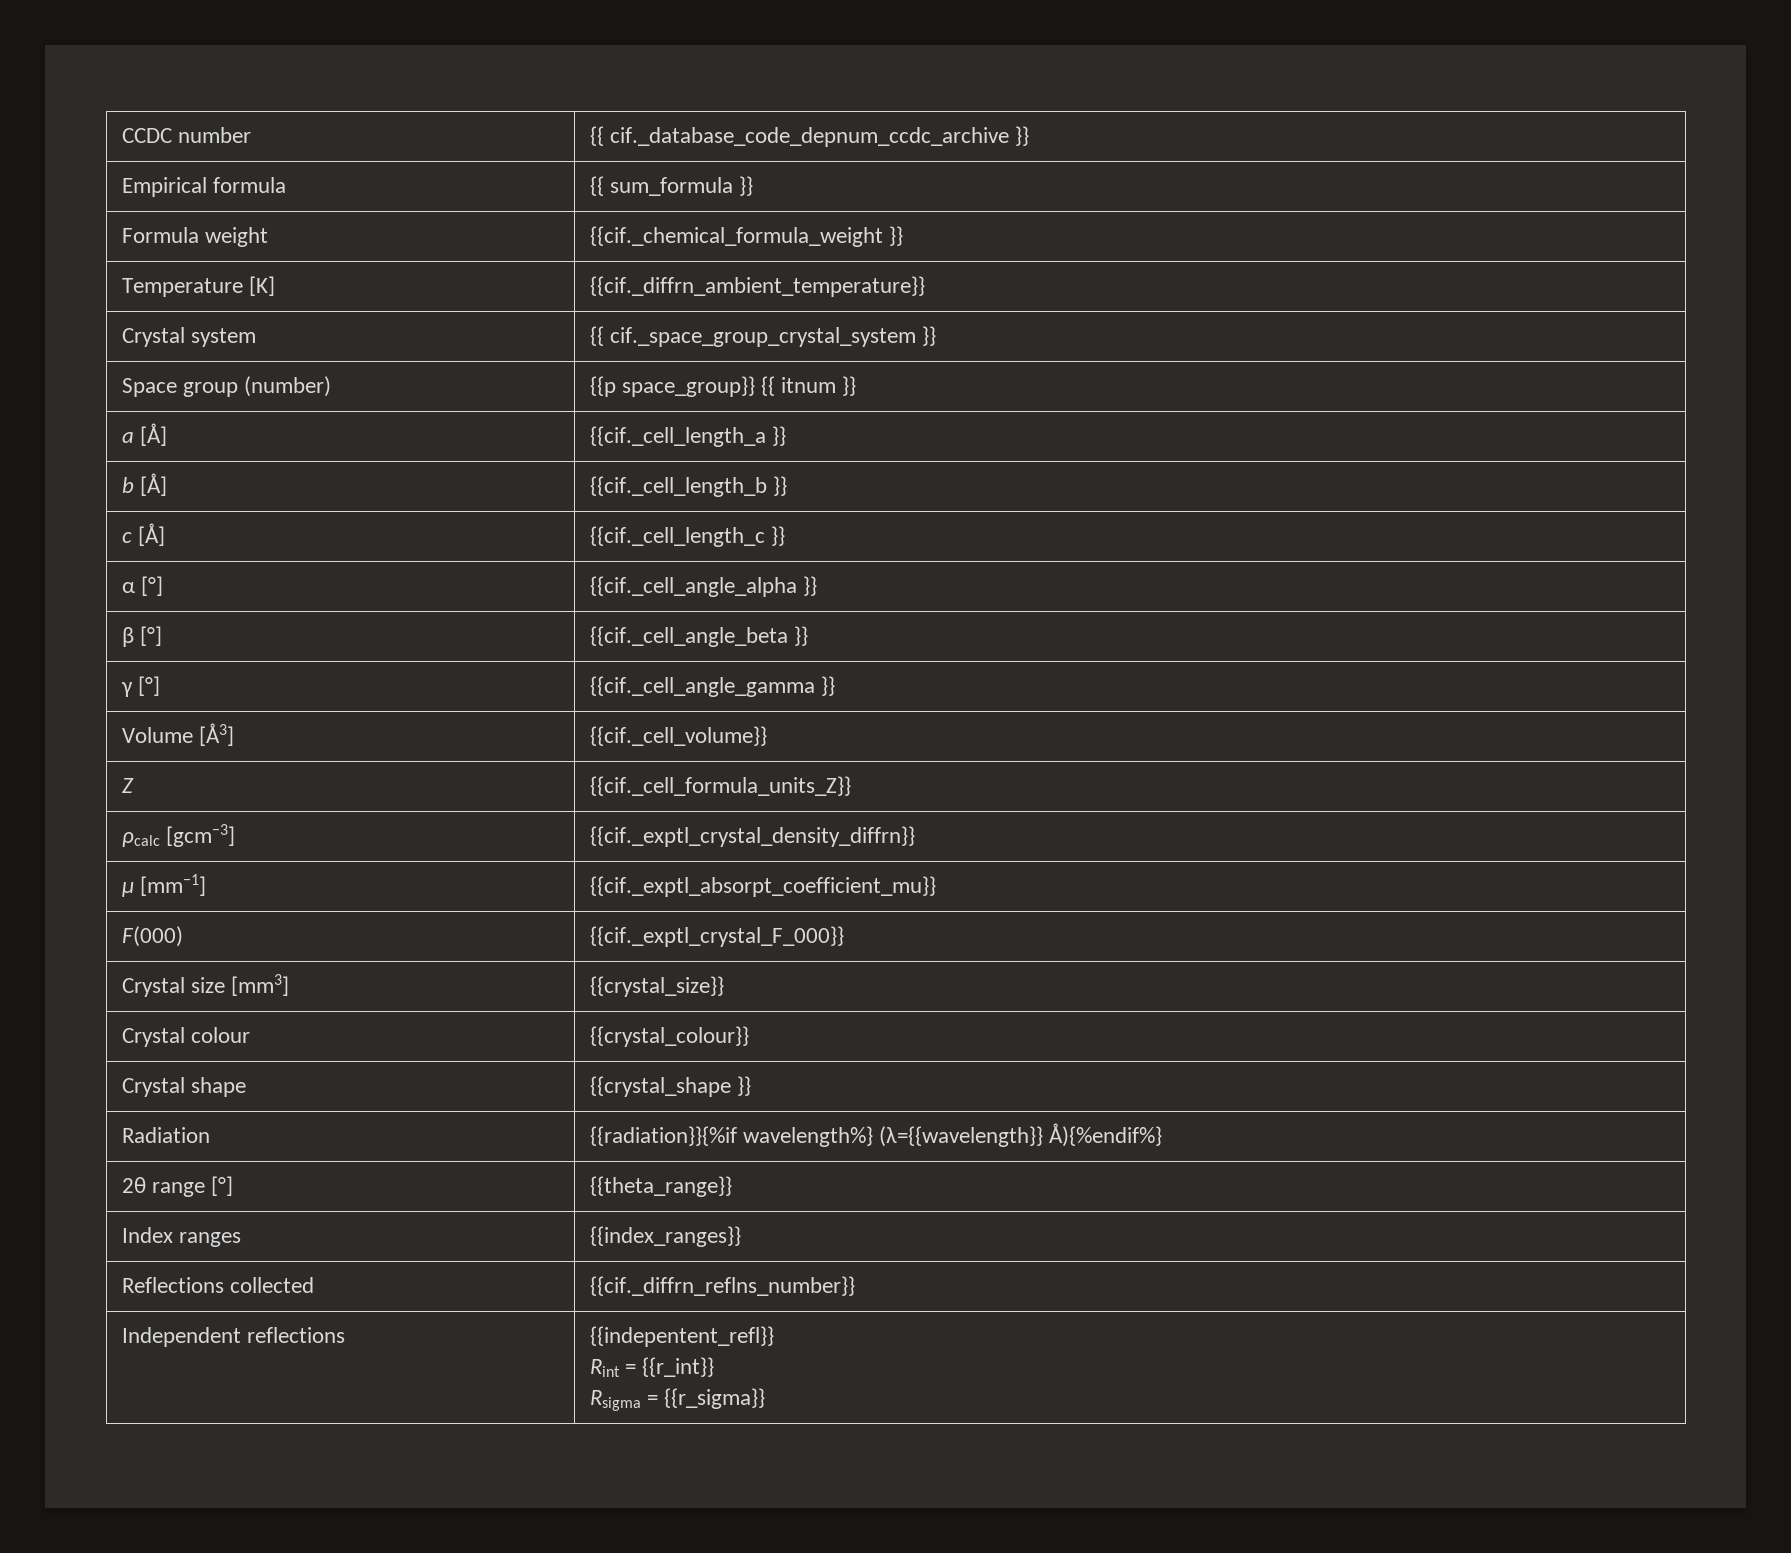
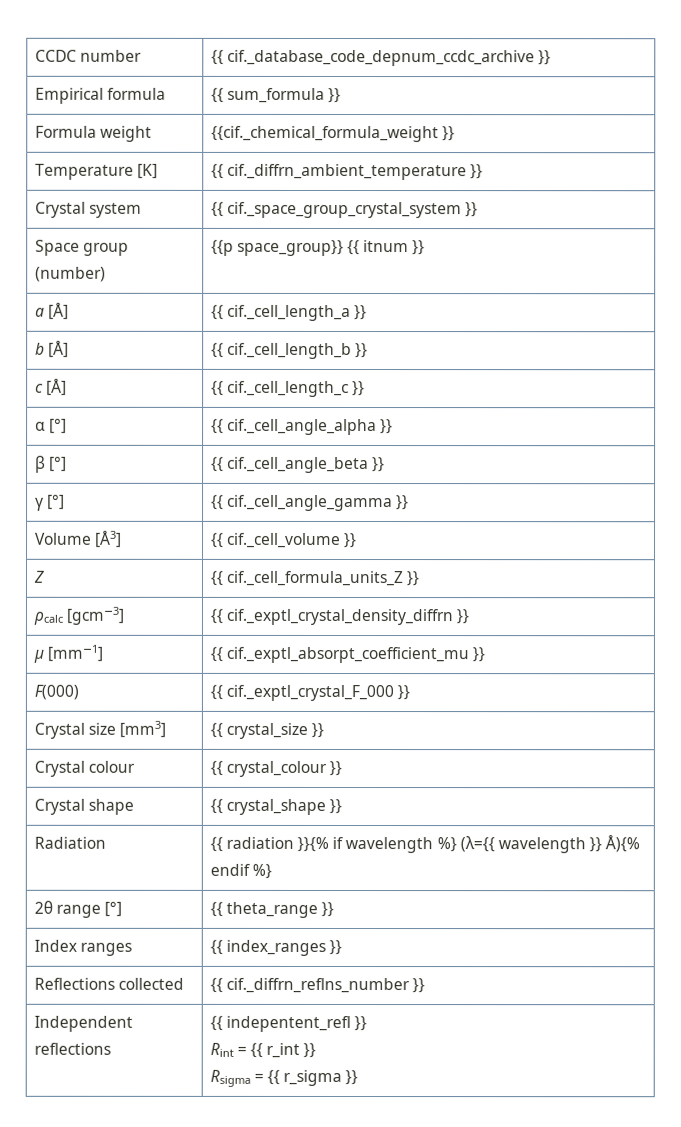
- Temperature [K] | {{cif._diffrn_ambient_temperature}}
+ Temperature [K] | {{ cif._diffrn_ambient_temperature }}
- a [Å] | {{cif._cell_length_a }}
+ a [Å] | {{ cif._cell_length_a }}
- b [Å] | {{cif._cell_length_b }}
+ b [Å] | {{ cif._cell_length_b }}
- c [Å] | {{cif._cell_length_c }}
+ c [Å] | {{ cif._cell_length_c }}
- α [°] | {{cif._cell_angle_alpha }}
+ α [°] | {{ cif._cell_angle_alpha }}
- β [°] | {{cif._cell_angle_beta }}
+ β [°] | {{ cif._cell_angle_beta }}
- γ [°] | {{cif._cell_angle_gamma }}
+ γ [°] | {{ cif._cell_angle_gamma }}
- Volume [Å3] | {{cif._cell_volume}}
- Z | {{cif._cell_formula_units_Z}}
+ Volume [Å3] | {{ cif._cell_volume }}
+ Z | {{ cif._cell_formula_units_Z }}
- ρcalc [gcm−3] | {{cif._exptl_crystal_density_diffrn}}
+ ρcalc [gcm−3] | {{ cif._exptl_crystal_density_diffrn }}
- μ [mm−1] | {{cif._exptl_absorpt_coefficient_mu}}
- F(000) | {{cif._exptl_crystal_F_000}}
+ μ [mm−1] | {{ cif._exptl_absorpt_coefficient_mu }}
+ F(000) | {{ cif._exptl_crystal_F_000 }}
- Crystal size [mm3] | {{crystal_size}}
+ Crystal size [mm3] | {{ crystal_size }}
- Crystal colour | {{crystal_colour}}
+ Crystal colour | {{ crystal_colour }}
- Crystal shape | {{crystal_shape }}
+ Crystal shape | {{ crystal_shape }}
- Radiation | {{radiation}}{%if wavelength%} (λ={{wavelength}} Å){%endif%}
+ Radiation | {{ radiation }}{% if wavelength %} (λ={{ wavelength }} Å){% endif %}
- 2θ range [°] | {{theta_range}}
+ 2θ range [°] | {{ theta_range }}
- Index ranges | {{index_ranges}}
+ Index ranges | {{ index_ranges }}
- Reflections collected | {{cif._diffrn_reflns_number}}
+ Reflections collected | {{ cif._diffrn_reflns_number }}
- Independent reflections | {{indepentent_refl}}
- Rint = {{r_int}}
- Rsigma = {{r_sigma}}
+ Independent reflections | {{ indepentent_refl }}
+ Rint = {{ r_int }}
+ Rsigma = {{ r_sigma }}

